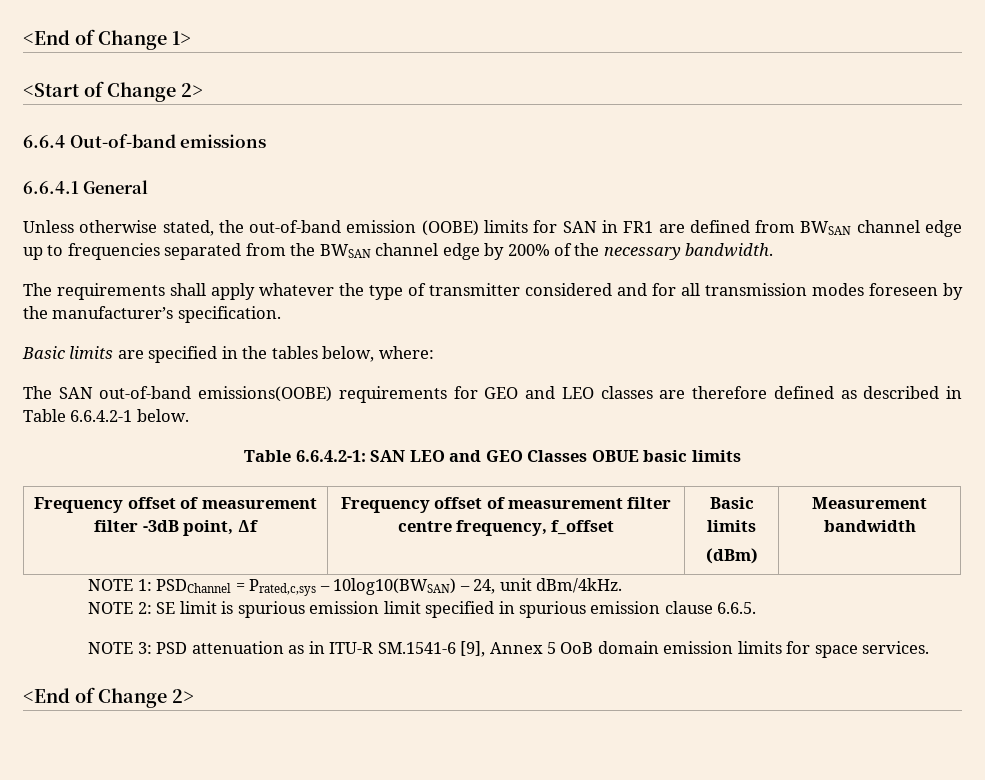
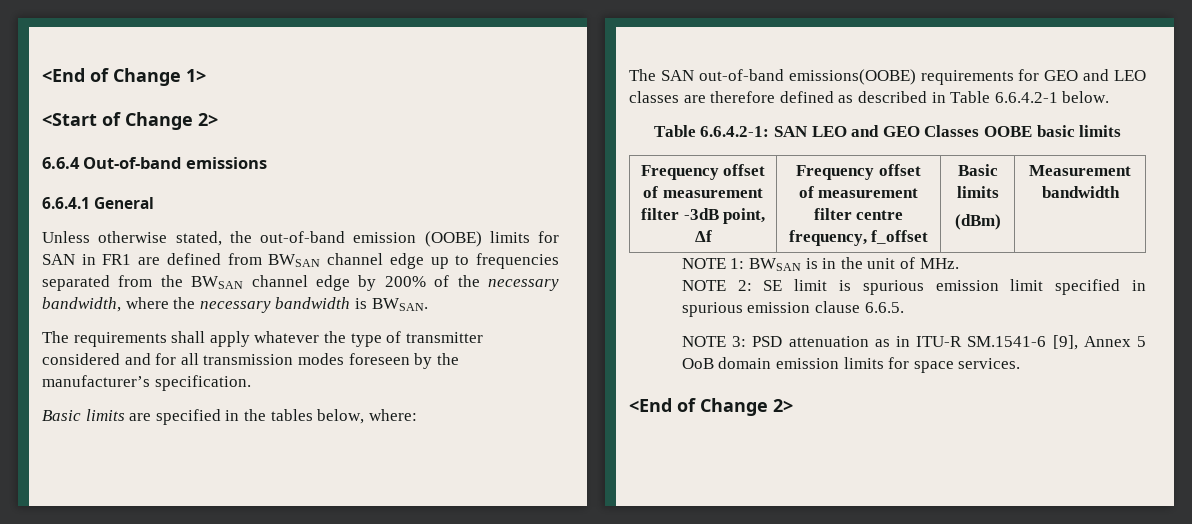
- Unless otherwise stated, the out-of-band emission (OOBE) limits for SAN in FR1 are defined from BWSAN channel edge up to frequencies separated from the BWSAN channel edge by 200% of the necessary bandwidth.
+ Unless otherwise stated, the out-of-band emission (OOBE) limits for SAN in FR1 are defined from BWSAN channel edge up to frequencies separated from the BWSAN channel edge by 200% of the necessary bandwidth, where the necessary bandwidth is BWSAN.
- Table 6.6.4.2-1: SAN LEO and GEO Classes OBUE basic limits
+ Table 6.6.4.2-1: SAN LEO and GEO Classes OOBE basic limits
- NOTE 1: PSDChannel = Prated,c,sys – 10log10(BWSAN) – 24, unit dBm/4kHz.
+ NOTE 1: BWSAN is in the unit of MHz.

